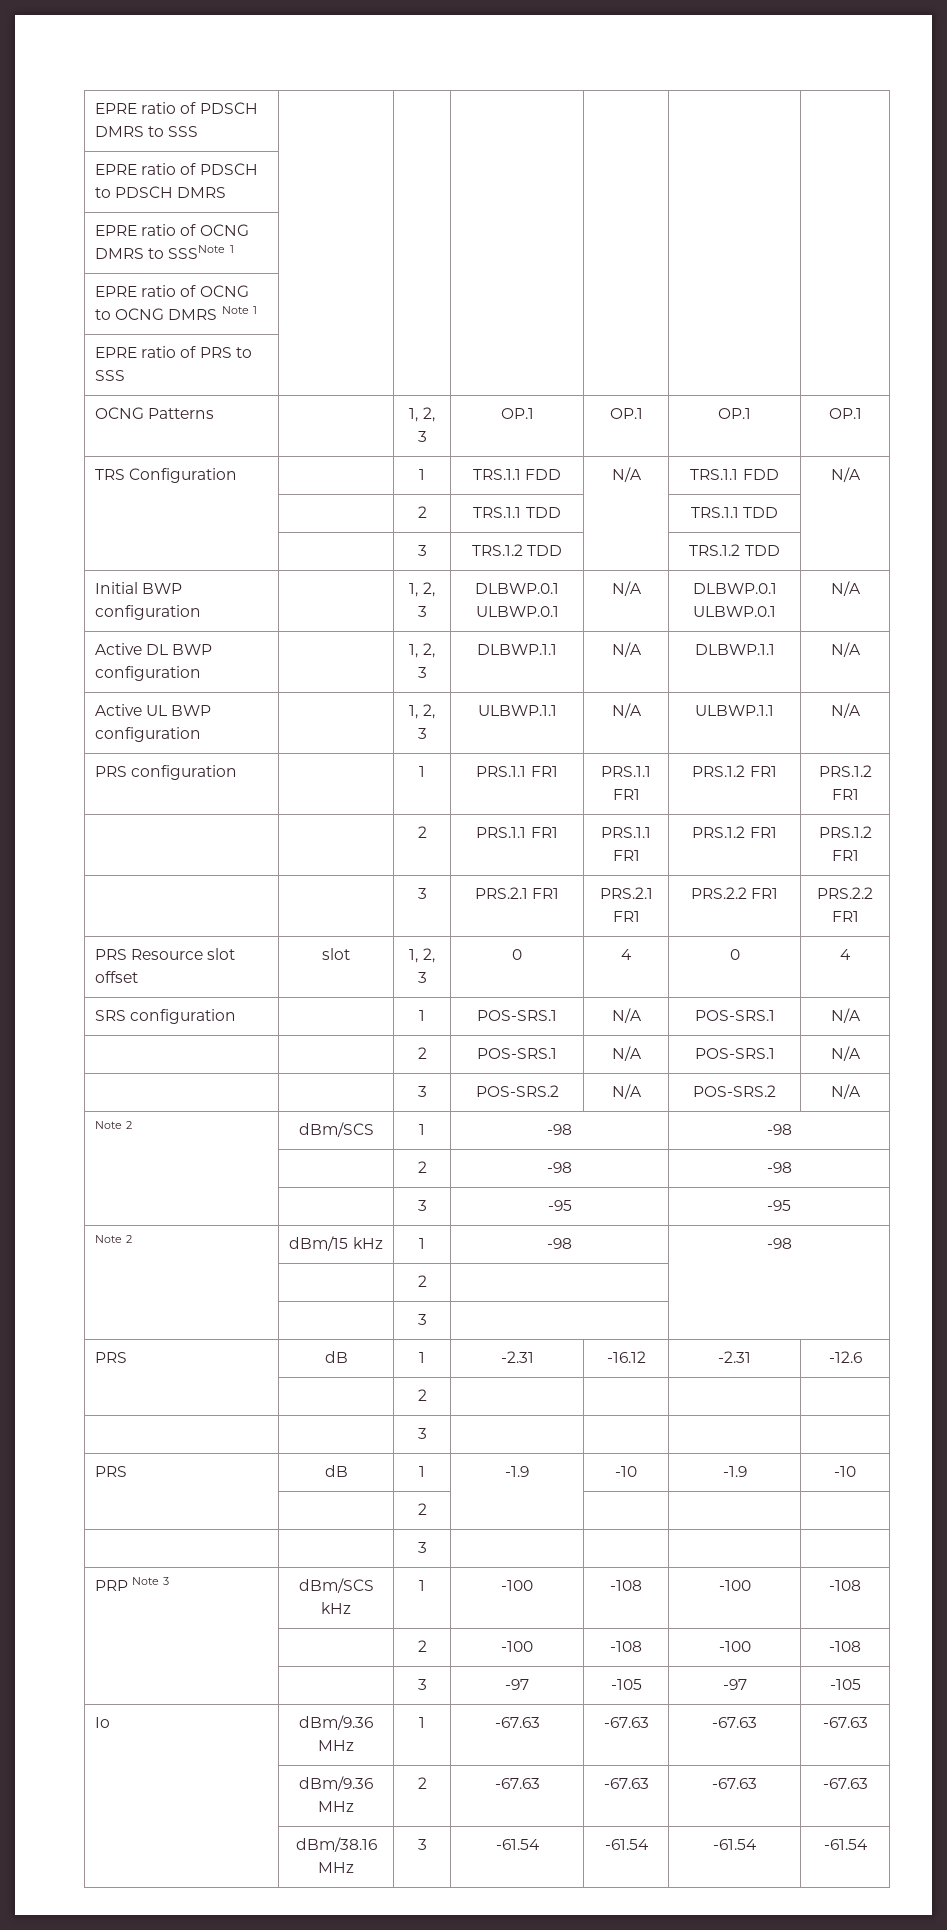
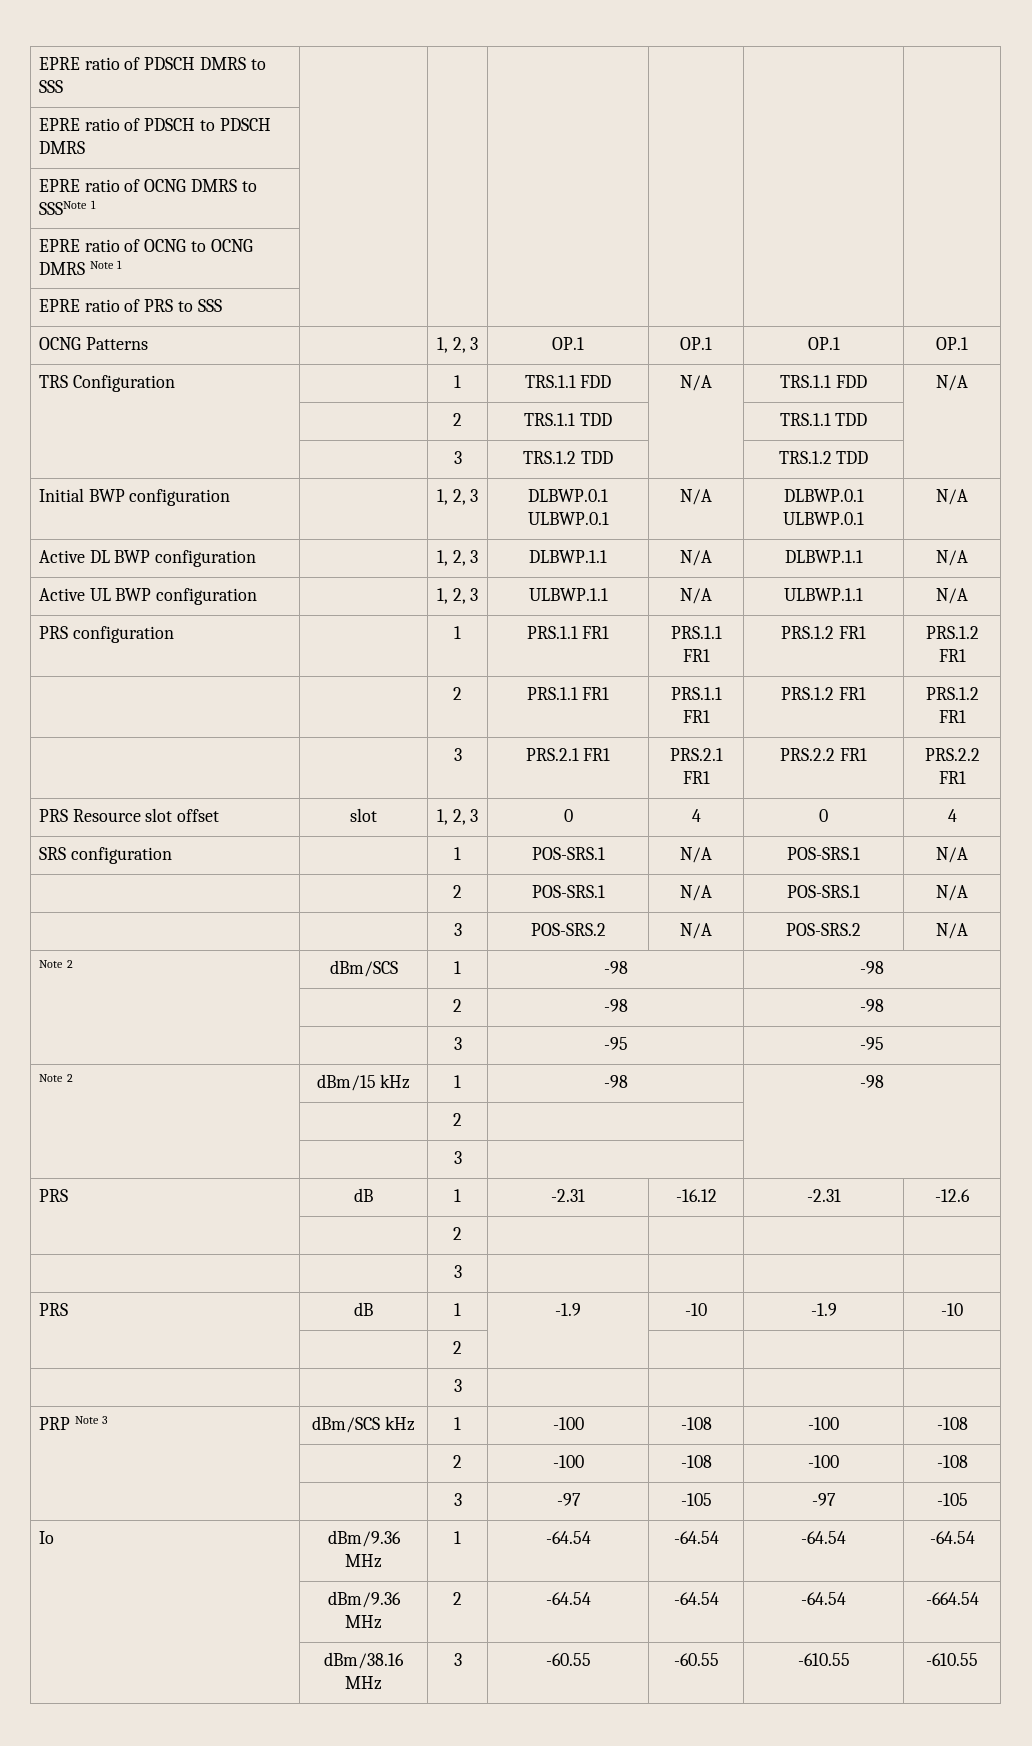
- Io | dBm/9.36 MHz | 1 | -67.63 | -67.63 | -67.63 | -67.63
+ Io | dBm/9.36 MHz | 1 | -64.54 | -64.54 | -64.54 | -64.54
- | dBm/9.36 MHz | 2 | -67.63 | -67.63 | -67.63 | -67.63
+ | dBm/9.36 MHz | 2 | -64.54 | -64.54 | -64.54 | -664.54
- | dBm/38.16 MHz | 3 | -61.54 | -61.54 | -61.54 | -61.54
+ | dBm/38.16 MHz | 3 | -60.55 | -60.55 | -610.55 | -610.55

